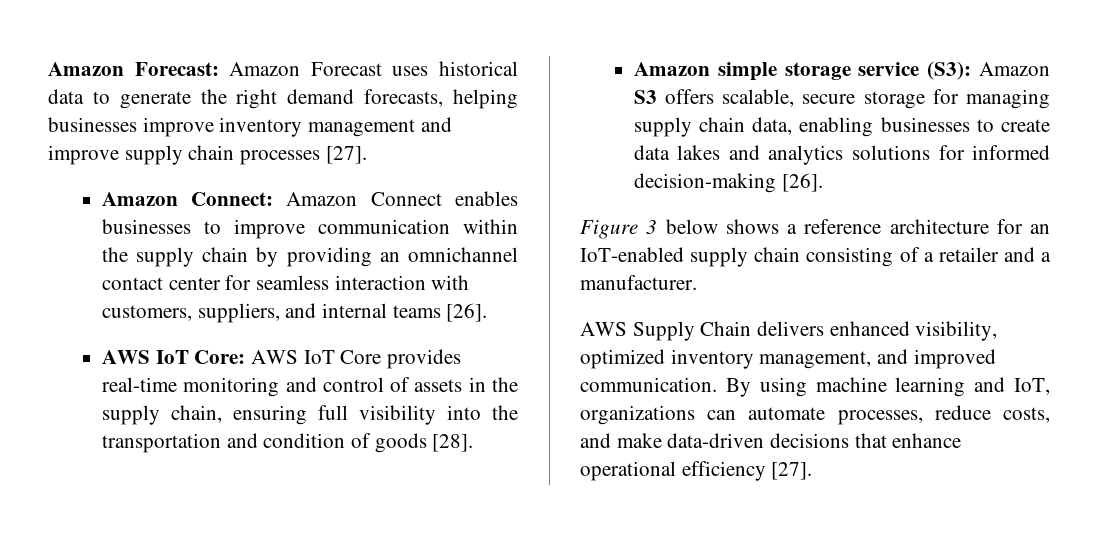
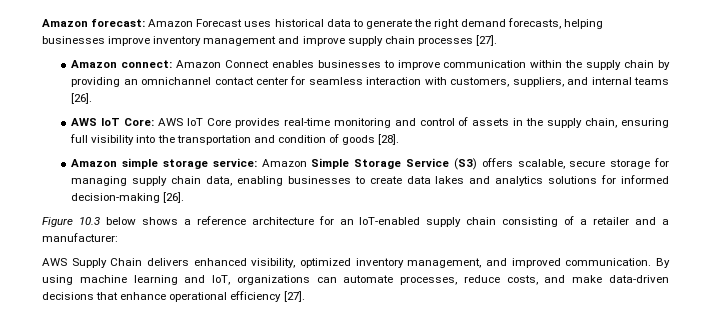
- Amazon Forecast: Amazon Forecast uses historical data to generate the right demand forecasts, helping businesses improve inventory management and improve supply chain processes [27].
+ Amazon forecast: Amazon Forecast uses historical data to generate the right demand forecasts, helping businesses improve inventory management and improve supply chain processes [27].
- Amazon Connect: Amazon Connect enables businesses to improve communication within the supply chain by providing an omnichannel contact center for seamless interaction with customers, suppliers, and internal teams [26].
+ Amazon connect: Amazon Connect enables businesses to improve communication within the supply chain by providing an omnichannel contact center for seamless interaction with customers, suppliers, and internal teams [26].
- Amazon simple storage service (S3): Amazon S3 offers scalable, secure storage for managing supply chain data, enabling businesses to create data lakes and analytics solutions for informed decision-making [26].
+ Amazon simple storage service: Amazon Simple Storage Service (S3) offers scalable, secure storage for managing supply chain data, enabling businesses to create data lakes and analytics solutions for informed decision-making [26].
- Figure 3 below shows a reference architecture for an IoT-enabled supply chain consisting of a retailer and a manufacturer.
+ Figure 10.3 below shows a reference architecture for an IoT-enabled supply chain consisting of a retailer and a manufacturer:

